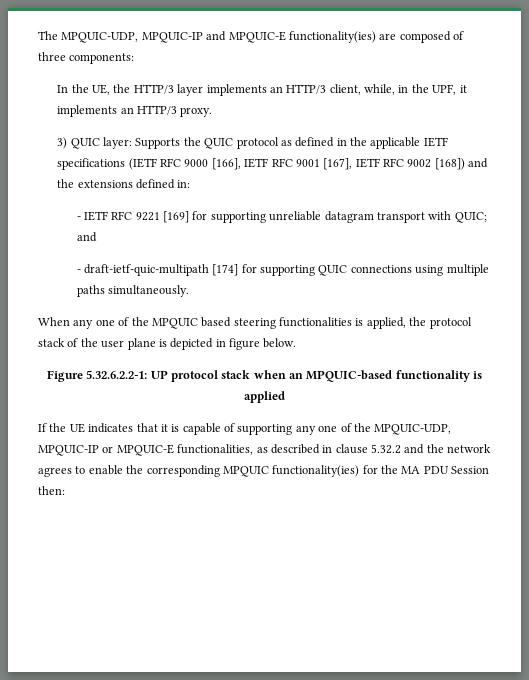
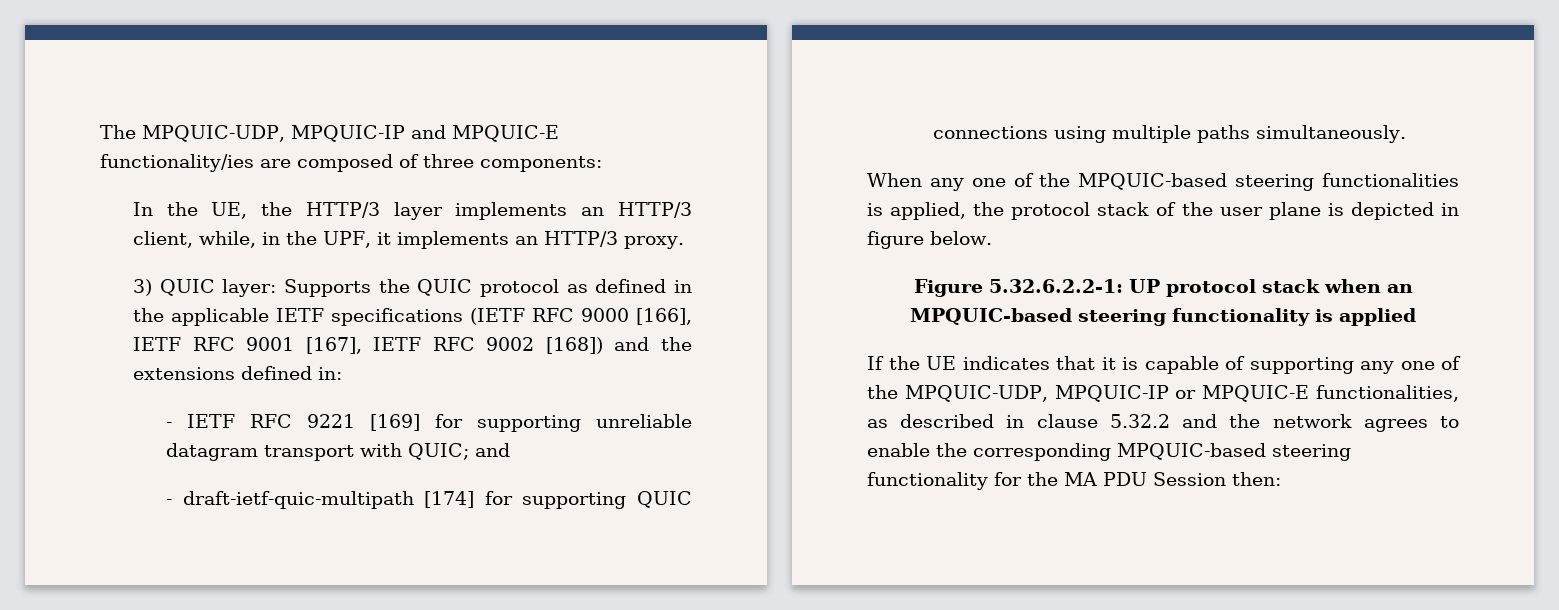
- The MPQUIC-UDP, MPQUIC-IP and MPQUIC-E functionality(ies) are composed of three components:
+ The MPQUIC-UDP, MPQUIC-IP and MPQUIC-E functionality/ies are composed of three components:
- When any one of the MPQUIC based steering functionalities is applied, the protocol stack of the user plane is depicted in figure below.
+ When any one of the MPQUIC-based steering functionalities is applied, the protocol stack of the user plane is depicted in figure below.
- Figure 5.32.6.2.2-1: UP protocol stack when an MPQUIC-based functionality is applied
+ Figure 5.32.6.2.2-1: UP protocol stack when an MPQUIC-based steering functionality is applied
- If the UE indicates that it is capable of supporting any one of the MPQUIC-UDP, MPQUIC-IP or MPQUIC-E functionalities, as described in clause 5.32.2 and the network agrees to enable the corresponding MPQUIC functionality(ies) for the MA PDU Session then:
+ If the UE indicates that it is capable of supporting any one of the MPQUIC-UDP, MPQUIC-IP or MPQUIC-E functionalities, as described in clause 5.32.2 and the network agrees to enable the corresponding MPQUIC-based steering functionality for the MA PDU Session then:

